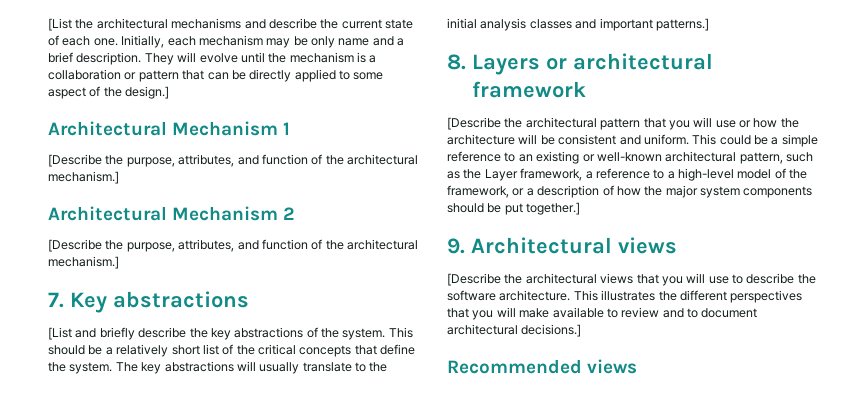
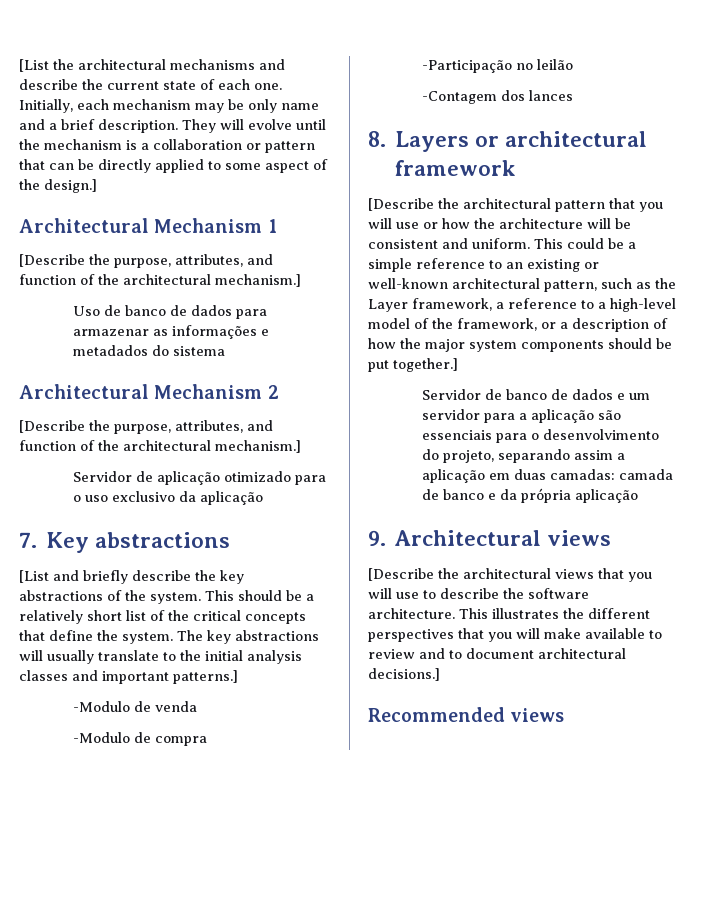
+ Uso de banco de dados para armazenar as informações e metadados do sistema
+ Servidor de aplicação otimizado para o uso exclusivo da aplicação
+ -Modulo de venda
+ -Modulo de compra
+ -Participação no leilão
+ -Contagem dos lances
+ Servidor de banco de dados e um servidor para a aplicação são essenciais para o desenvolvimento do projeto, separando assim a aplicação em duas camadas: camada de banco e da própria aplicação

